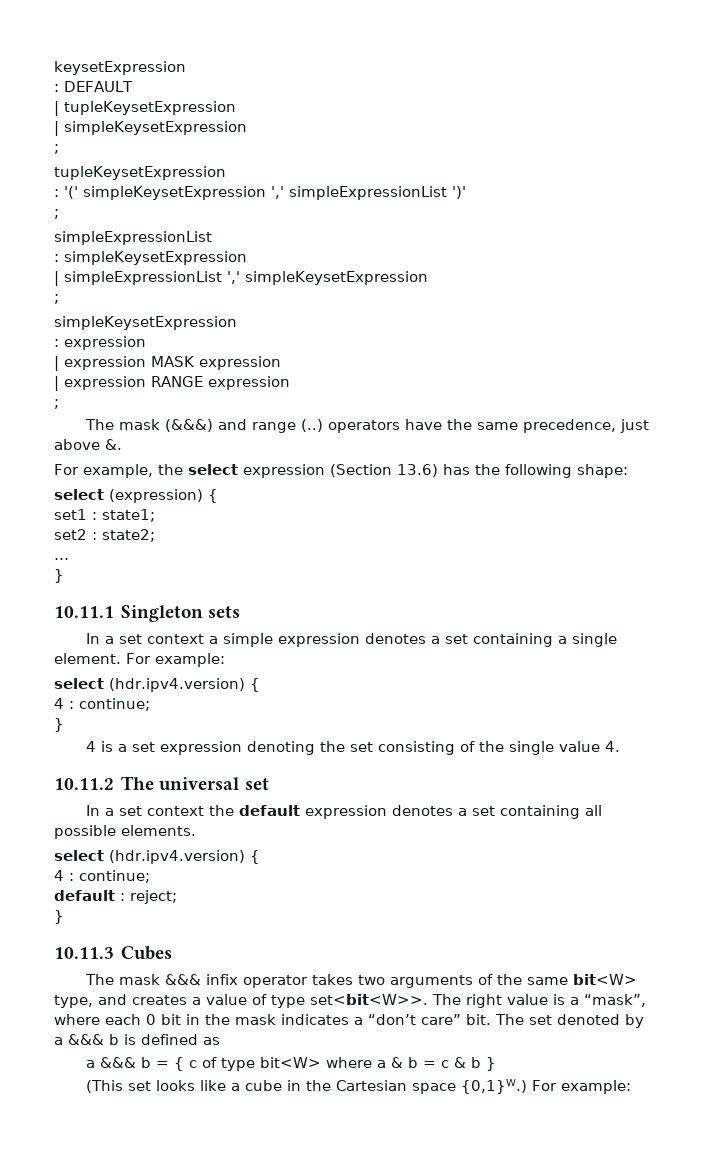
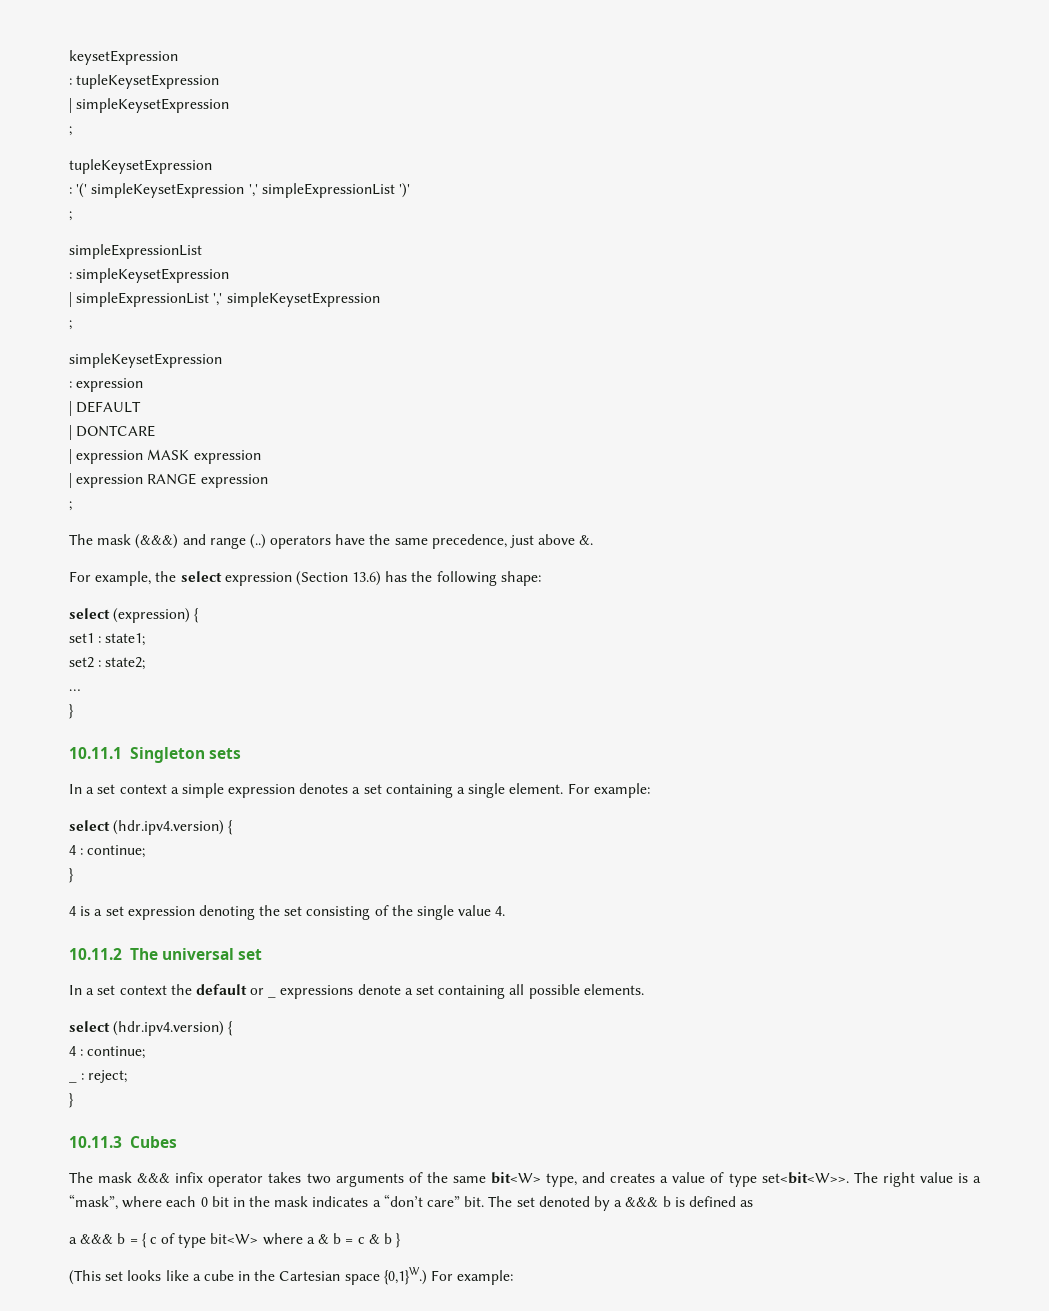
- : DEFAULT
- | tupleKeysetExpression
+ : tupleKeysetExpression
+ | DEFAULT
+ | DONTCARE
- In a set context the default expression denotes a set containing all possible elements.
+ In a set context the default or _ expressions denote a set containing all possible elements.
- default : reject;
+ _ : reject;

